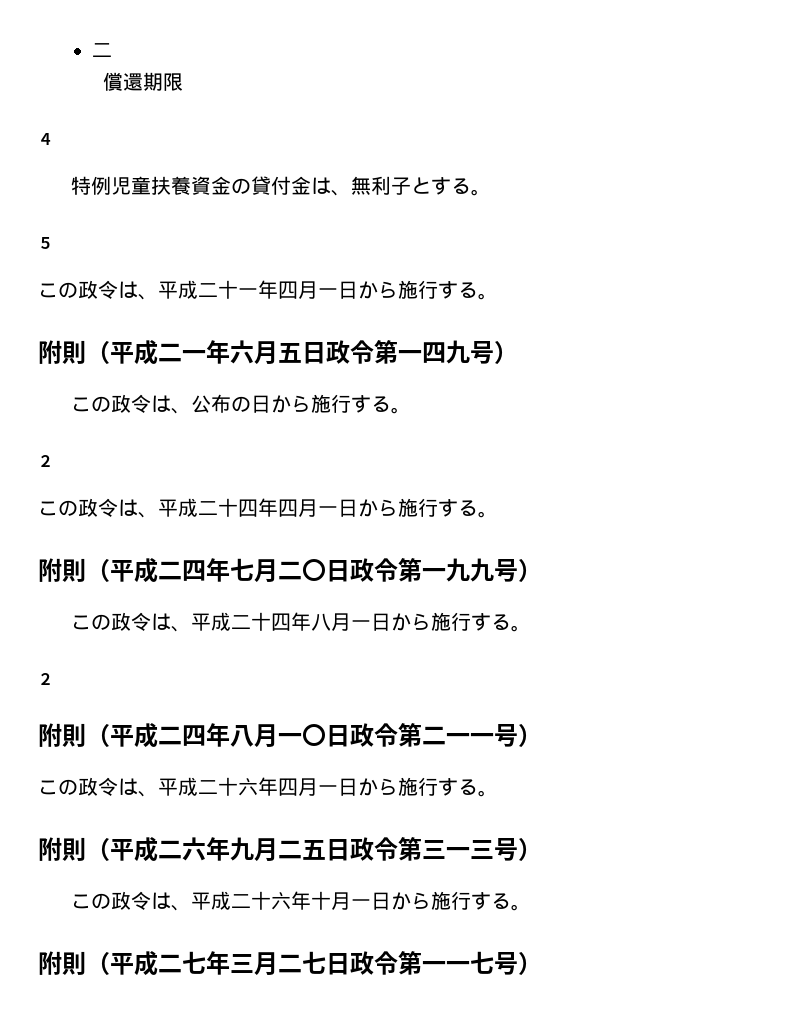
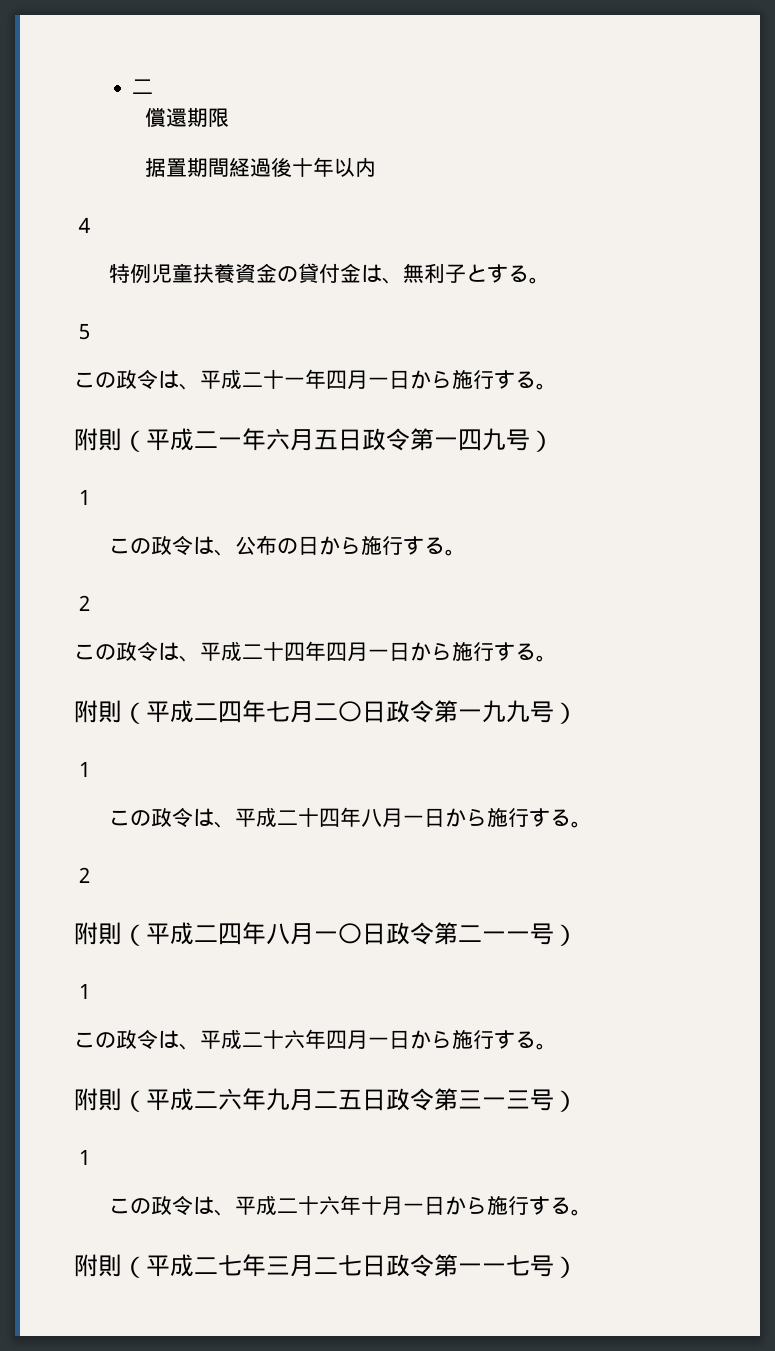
+ 据置期間経過後十年以内
  附則（平成二一年六月五日政令第一四九号）
+ １
  附則（平成二四年七月二〇日政令第一九九号）
+ １
  附則（平成二四年八月一〇日政令第二一一号）
+ １
  附則（平成二六年九月二五日政令第三一三号）
+ １

